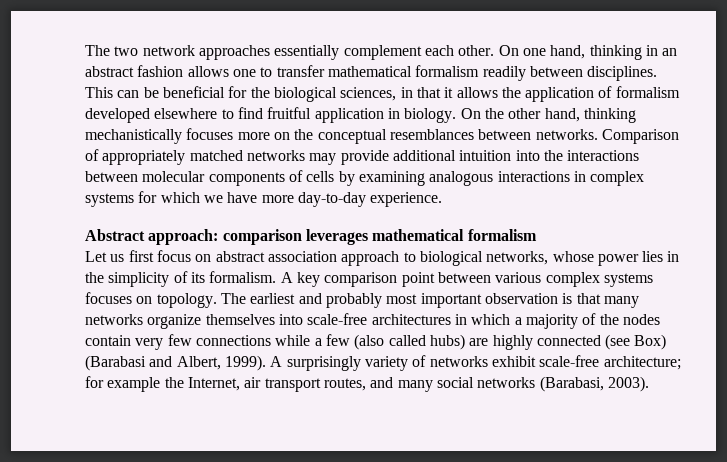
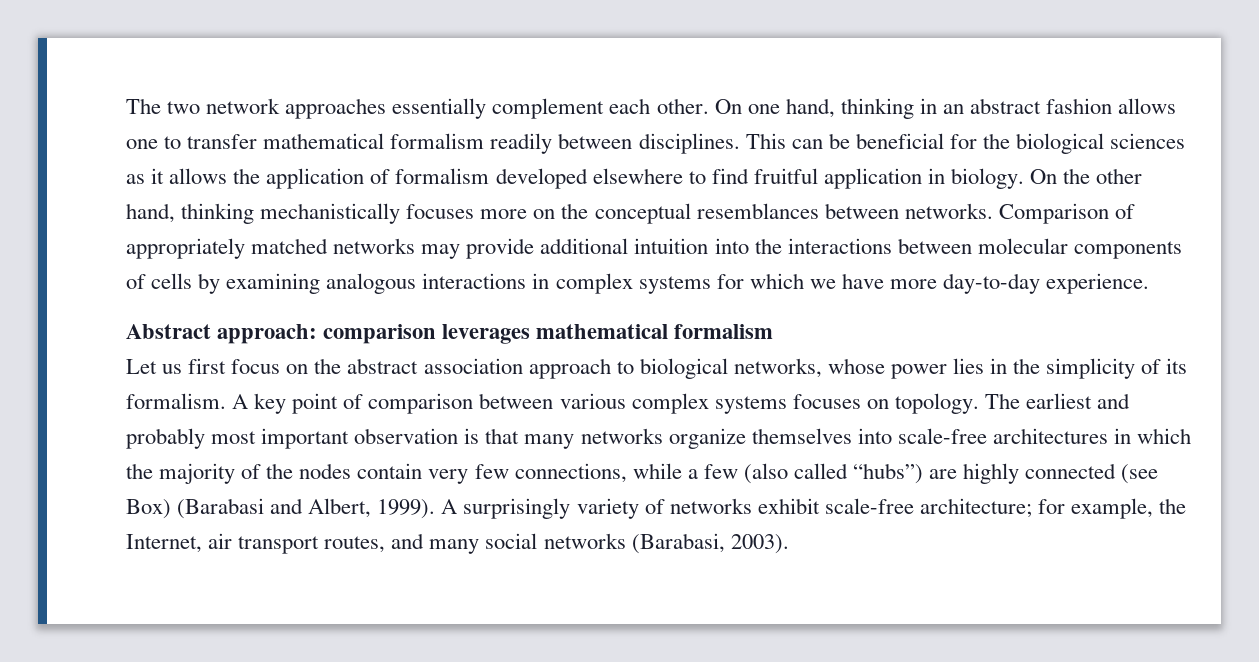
- This can be beneficial for the biological sciences, in that it allows the application of formalism developed elsewhere to find fruitful application in biology.
+ This can be beneficial for the biological sciences as it allows the application of formalism developed elsewhere to find fruitful application in biology.
- Let us first focus on abstract association approach to biological networks, whose power lies in the simplicity of its formalism.
+ Let us first focus on the abstract association approach to biological networks, whose power lies in the simplicity of its formalism.
- A key comparison point between various complex systems focuses on topology.
+ A key point of comparison between various complex systems focuses on topology.
- The earliest and probably most important observation is that many networks organize themselves into scale-free architectures in which a majority of the nodes contain very few connections while a few (also called hubs) are highly connected (see Box) (Barabasi and Albert, 1999).
+ The earliest and probably most important observation is that many networks organize themselves into scale-free architectures in which the majority of the nodes contain very few connections, while a few (also called “hubs”) are highly connected (see Box) (Barabasi and Albert, 1999).
- A surprisingly variety of networks exhibit scale-free architecture; for example the Internet, air transport routes, and many social networks (Barabasi, 2003).
+ A surprisingly variety of networks exhibit scale-free architecture; for example, the Internet, air transport routes, and many social networks (Barabasi, 2003).

